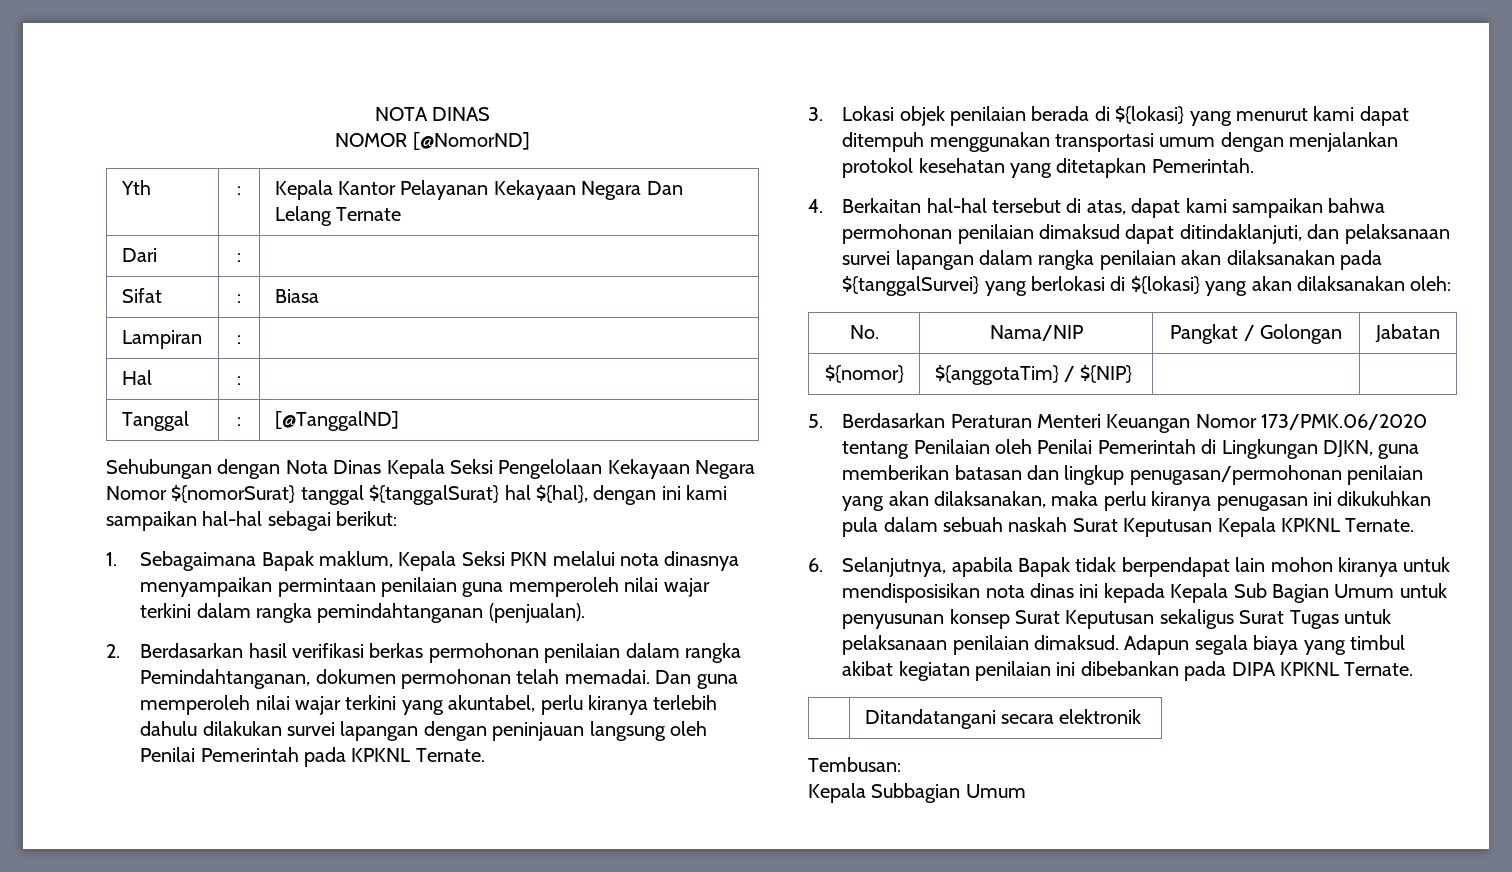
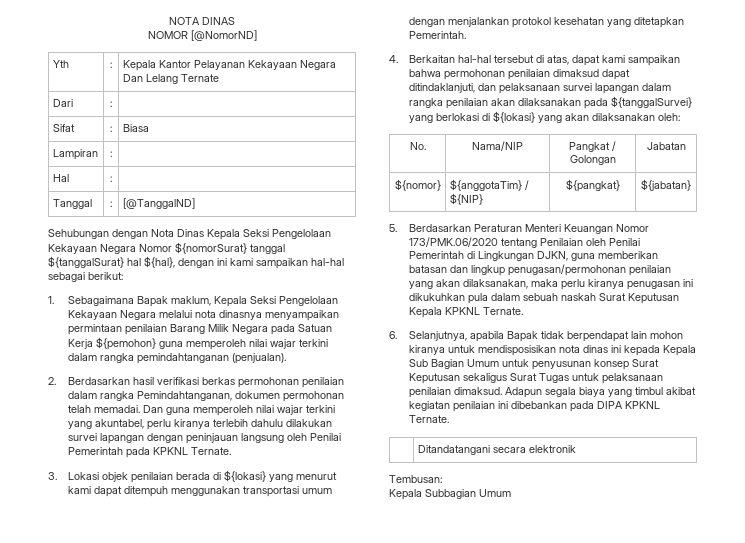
- 1. Sebagaimana Bapak maklum, Kepala Seksi PKN melalui nota dinasnya menyampaikan permintaan penilaian guna memperoleh nilai wajar terkini dalam rangka pemindahtanganan (penjualan).
+ 1. Sebagaimana Bapak maklum, Kepala Seksi Pengelolaan Kekayaan Negara melalui nota dinasnya menyampaikan permintaan penilaian Barang Milik Negara pada Satuan Kerja ${pemohon} guna memperoleh nilai wajar terkini dalam rangka pemindahtanganan (penjualan).
- ${nomor} | ${anggotaTim} / ${NIP} | |
+ ${nomor} | ${anggotaTim} / ${NIP} | ${pangkat} | ${jabatan}

